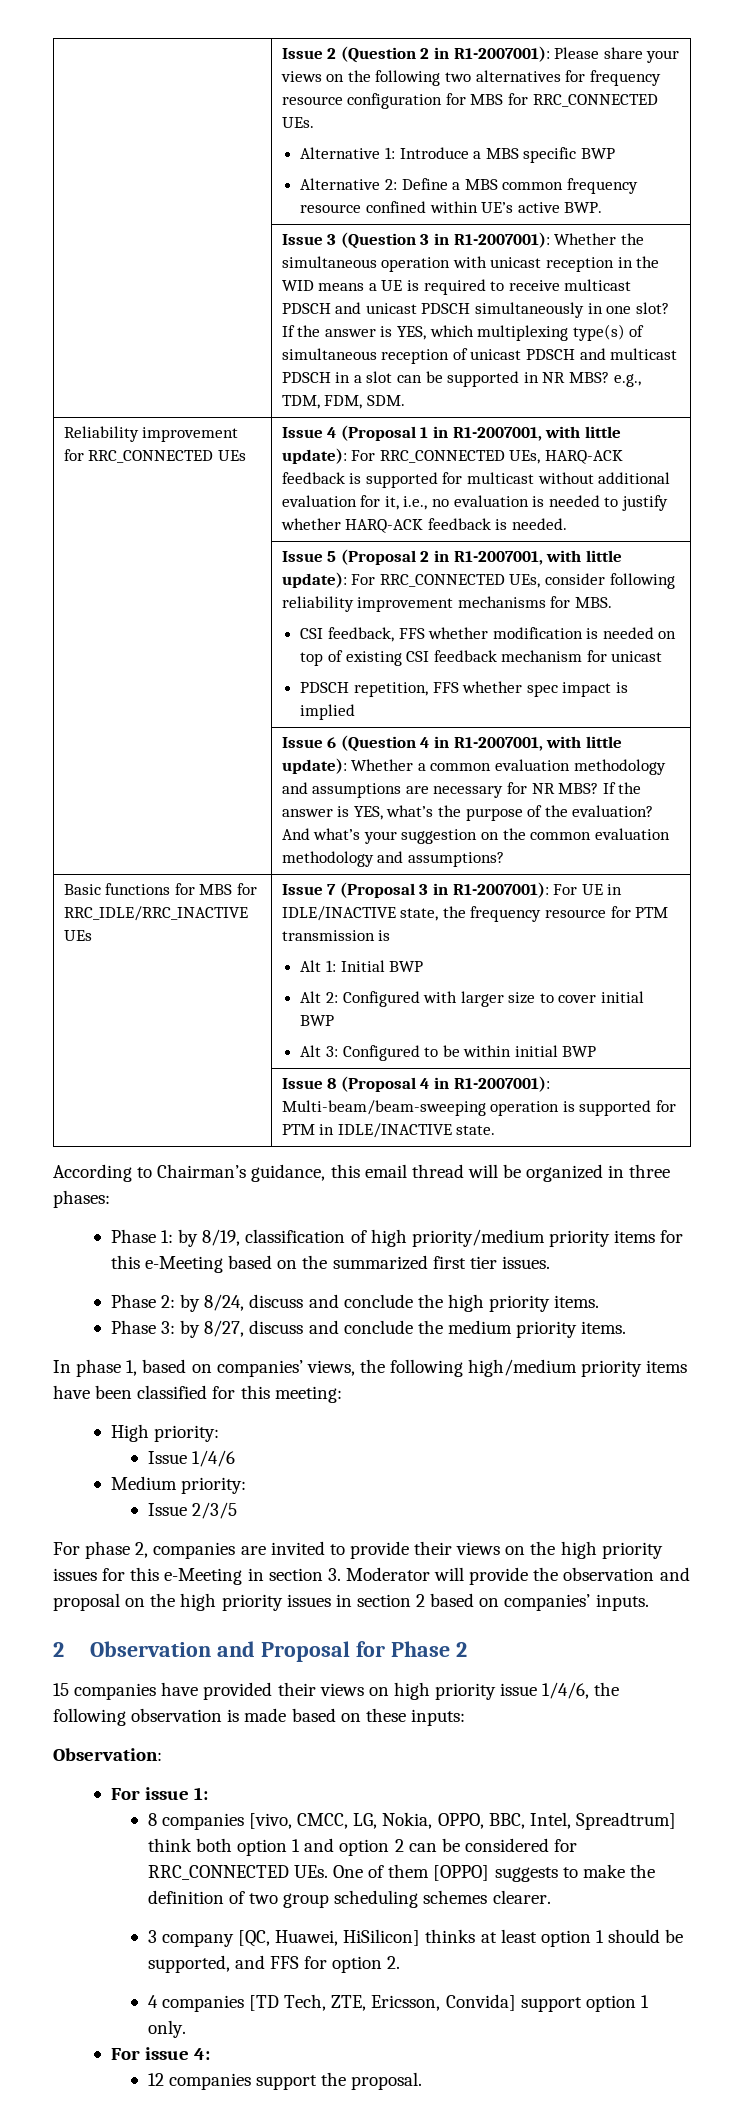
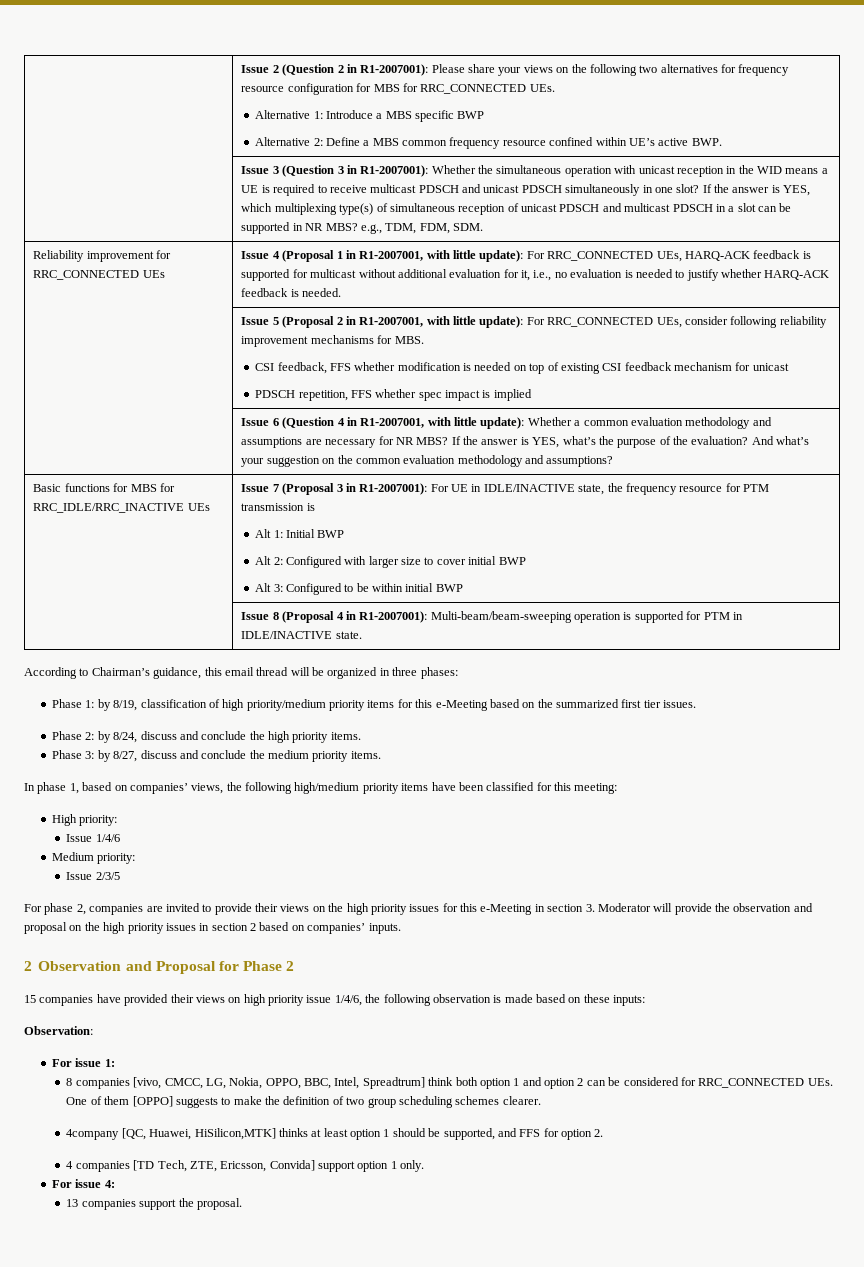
- 3 company [QC, Huawei, HiSilicon] thinks at least option 1 should be supported, and FFS for option 2.
+ 4company [QC, Huawei, HiSilicon,MTK] thinks at least option 1 should be supported, and FFS for option 2.
- 12 companies support the proposal.
+ 13 companies support the proposal.

